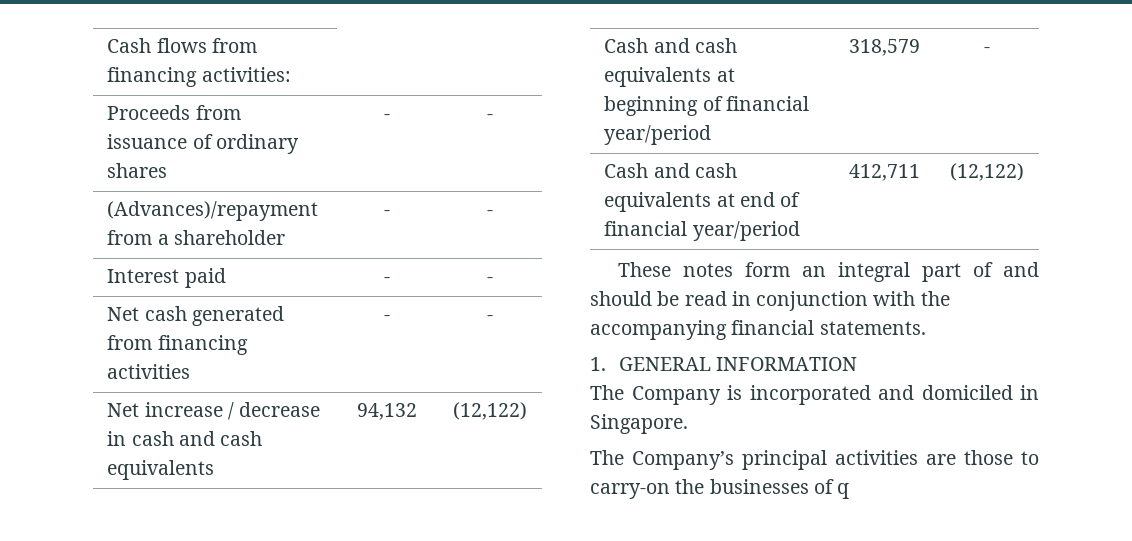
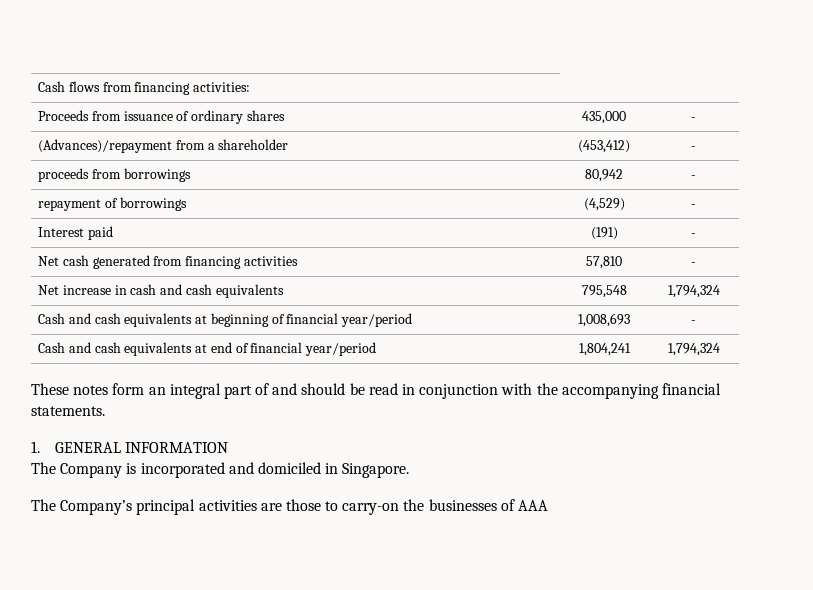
- Proceeds from issuance of ordinary shares | - | -
+ Proceeds from issuance of ordinary shares | 435,000 | -
- (Advances)/repayment from a shareholder | - | -
+ (Advances)/repayment from a shareholder | (453,412) | -
+ proceeds from borrowings | 80,942 | -
+ repayment of borrowings | (4,529) | -
- Interest paid | - | -
+ Interest paid | (191) | -
- Net cash generated from financing activities | - | -
+ Net cash generated from financing activities | 57,810 | -
- Net increase / decrease in cash and cash equivalents | 94,132 | (12,122)
+ Net increase in cash and cash equivalents | 795,548 | 1,794,324
- Cash and cash equivalents at beginning of financial year/period | 318,579 | -
+ Cash and cash equivalents at beginning of financial year/period | 1,008,693 | -
- Cash and cash equivalents at end of financial year/period | 412,711 | (12,122)
+ Cash and cash equivalents at end of financial year/period | 1,804,241 | 1,794,324
- The Company’s principal activities are those to carry-on the businesses of q
+ The Company’s principal activities are those to carry-on the businesses of AAA

